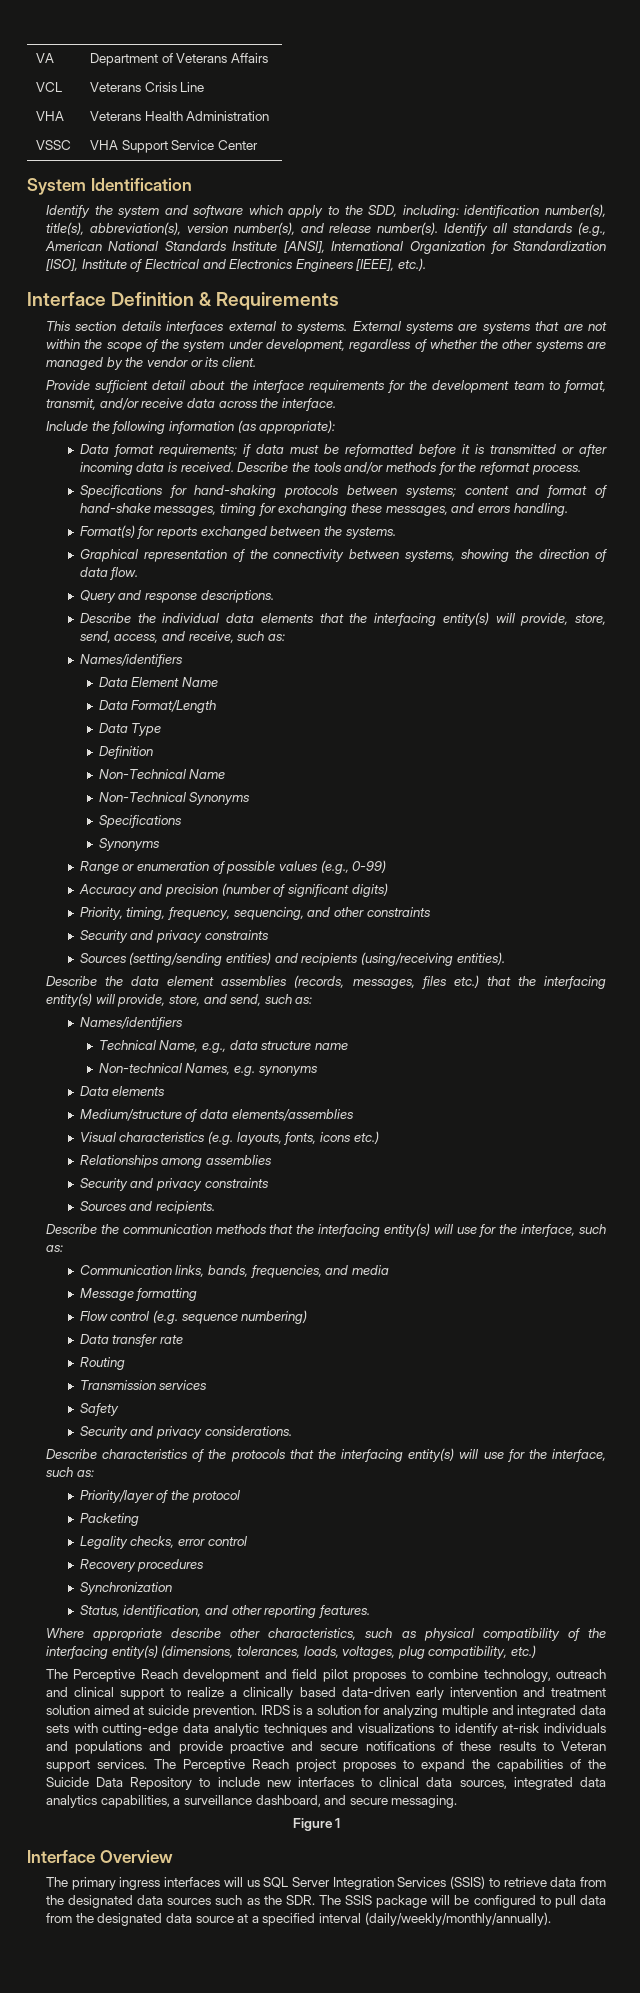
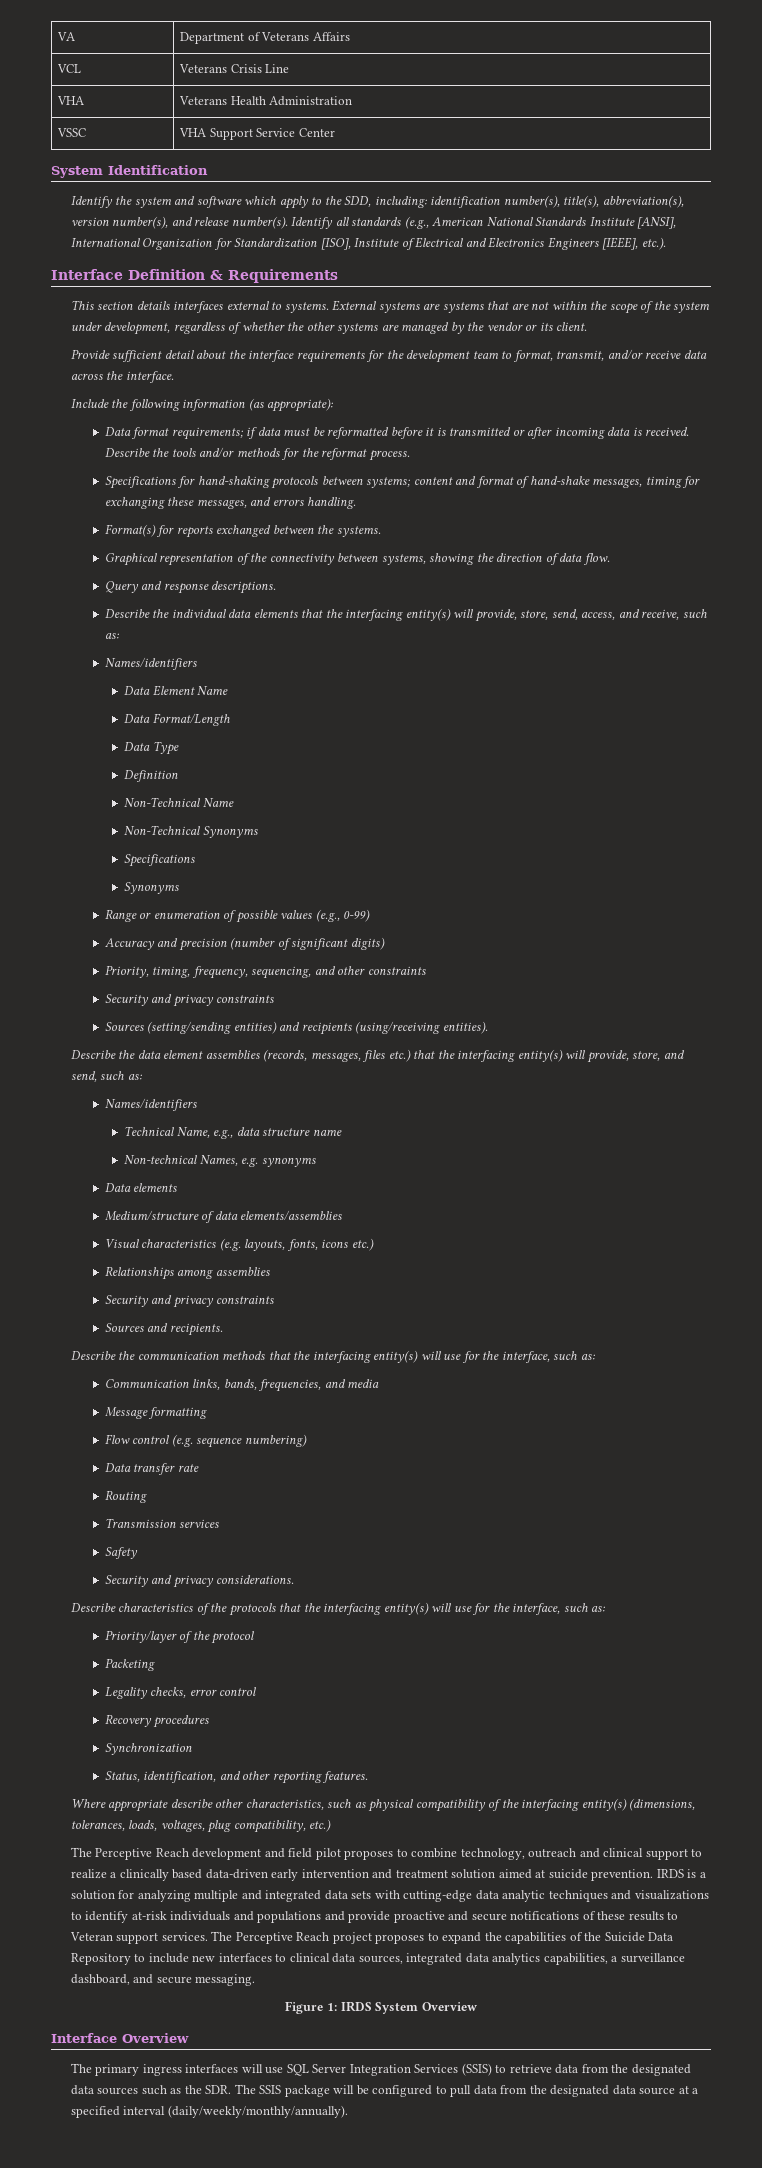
- Figure 1
+ Figure 1: IRDS System Overview
- The primary ingress interfaces will us SQL Server Integration Services (SSIS) to retrieve data from the designated data sources such as the SDR. The SSIS package will be configured to pull data from the designated data source at a specified interval (daily/weekly/monthly/annually).
+ The primary ingress interfaces will use SQL Server Integration Services (SSIS) to retrieve data from the designated data sources such as the SDR. The SSIS package will be configured to pull data from the designated data source at a specified interval (daily/weekly/monthly/annually).

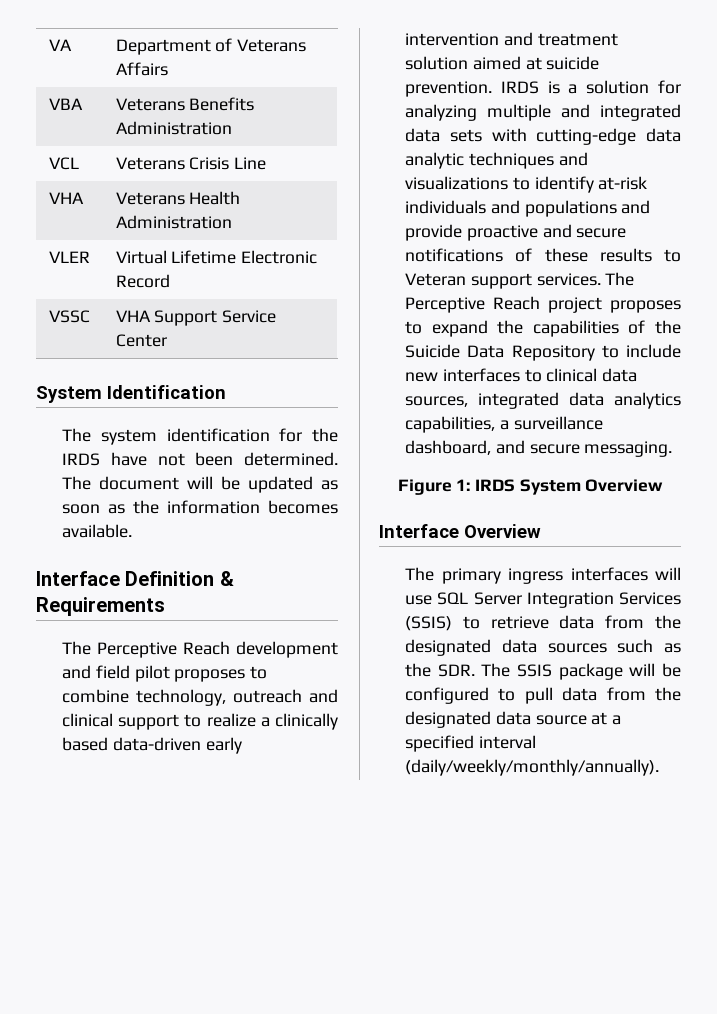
+ VBA | Veterans Benefits Administration
+ VLER | Virtual Lifetime Electronic Record
- Identify the system and software which apply to the SDD, including: identification number(s), title(s), abbreviation(s), version number(s), and release number(s). Identify all standards (e.g., American National Standards Institute [ANSI], International Organization for Standardization [ISO], Institute of Electrical and Electronics Engineers [IEEE], etc.).
+ The system identification for the IRDS have not been determined. The document will be updated as soon as the information becomes available.
  Interface Definition & Requirements
- This section details interfaces external to systems. External systems are systems that are not within the scope of the system under development, regardless of whether the other systems are managed by the vendor or its client.
- Provide sufficient detail about the interface requirements for the development team to format, transmit, and/or receive data across the interface.
- Include the following information (as appropriate):
- Data format requirements; if data must be reformatted before it is transmitted or after incoming data is received. Describe the tools and/or methods for the reformat process.
- Specifications for hand-shaking protocols between systems; content and format of hand-shake messages, timing for exchanging these messages, and errors handling.
- Format(s) for reports exchanged between the systems.
- Graphical representation of the connectivity between systems, showing the direction of data flow.
- Query and response descriptions.
- Describe the individual data elements that the interfacing entity(s) will provide, store, send, access, and receive, such as:
- Names/identifiers
- Data Element Name
- Data Format/Length
- Data Type
- Definition
- Non-Technical Name
- Non-Technical Synonyms
- Specifications
- Synonyms
- Range or enumeration of possible values (e.g., 0-99)
- Accuracy and precision (number of significant digits)
- Priority, timing, frequency, sequencing, and other constraints
- Security and privacy constraints
- Sources (setting/sending entities) and recipients (using/receiving entities).
- Describe the data element assemblies (records, messages, files etc.) that the interfacing entity(s) will provide, store, and send, such as:
- Names/identifiers
- Technical Name, e.g., data structure name
- Non-technical Names, e.g. synonyms
- Data elements
- Medium/structure of data elements/assemblies
- Visual characteristics (e.g. layouts, fonts, icons etc.)
- Relationships among assemblies
- Security and privacy constraints
- Sources and recipients.
- Describe the communication methods that the interfacing entity(s) will use for the interface, such as:
- Communication links, bands, frequencies, and media
- Message formatting
- Flow control (e.g. sequence numbering)
- Data transfer rate
- Routing
- Transmission services
- Safety
- Security and privacy considerations.
- Describe characteristics of the protocols that the interfacing entity(s) will use for the interface, such as:
- Priority/layer of the protocol
- Packeting
- Legality checks, error control
- Recovery procedures
- Synchronization
- Status, identification, and other reporting features.
- Where appropriate describe other characteristics, such as physical compatibility of the interfacing entity(s) (dimensions, tolerances, loads, voltages, plug compatibility, etc.)

